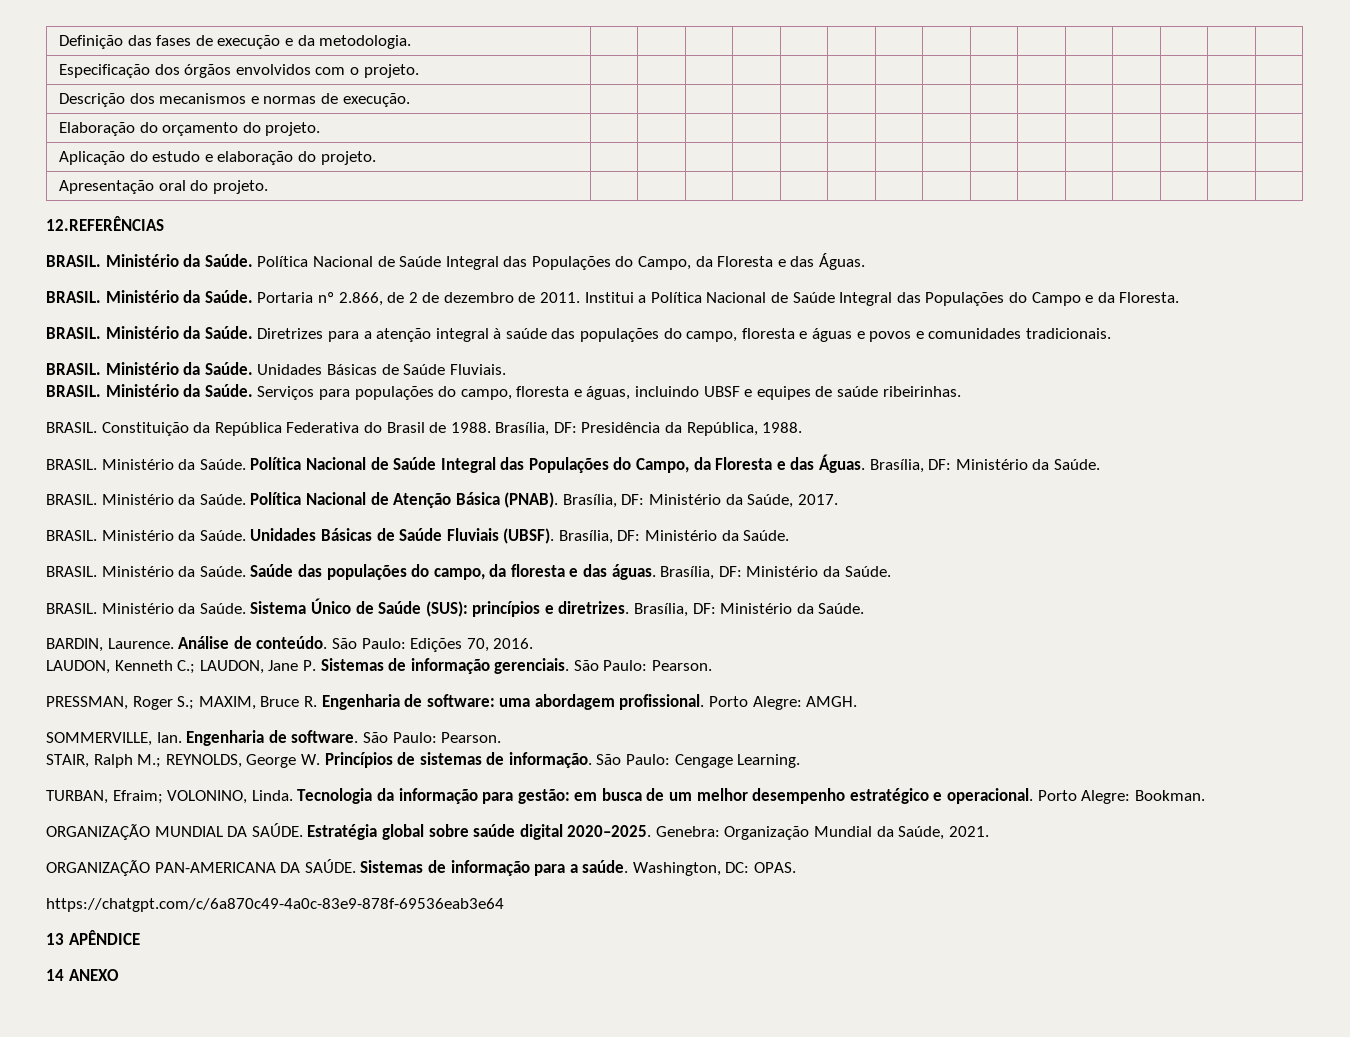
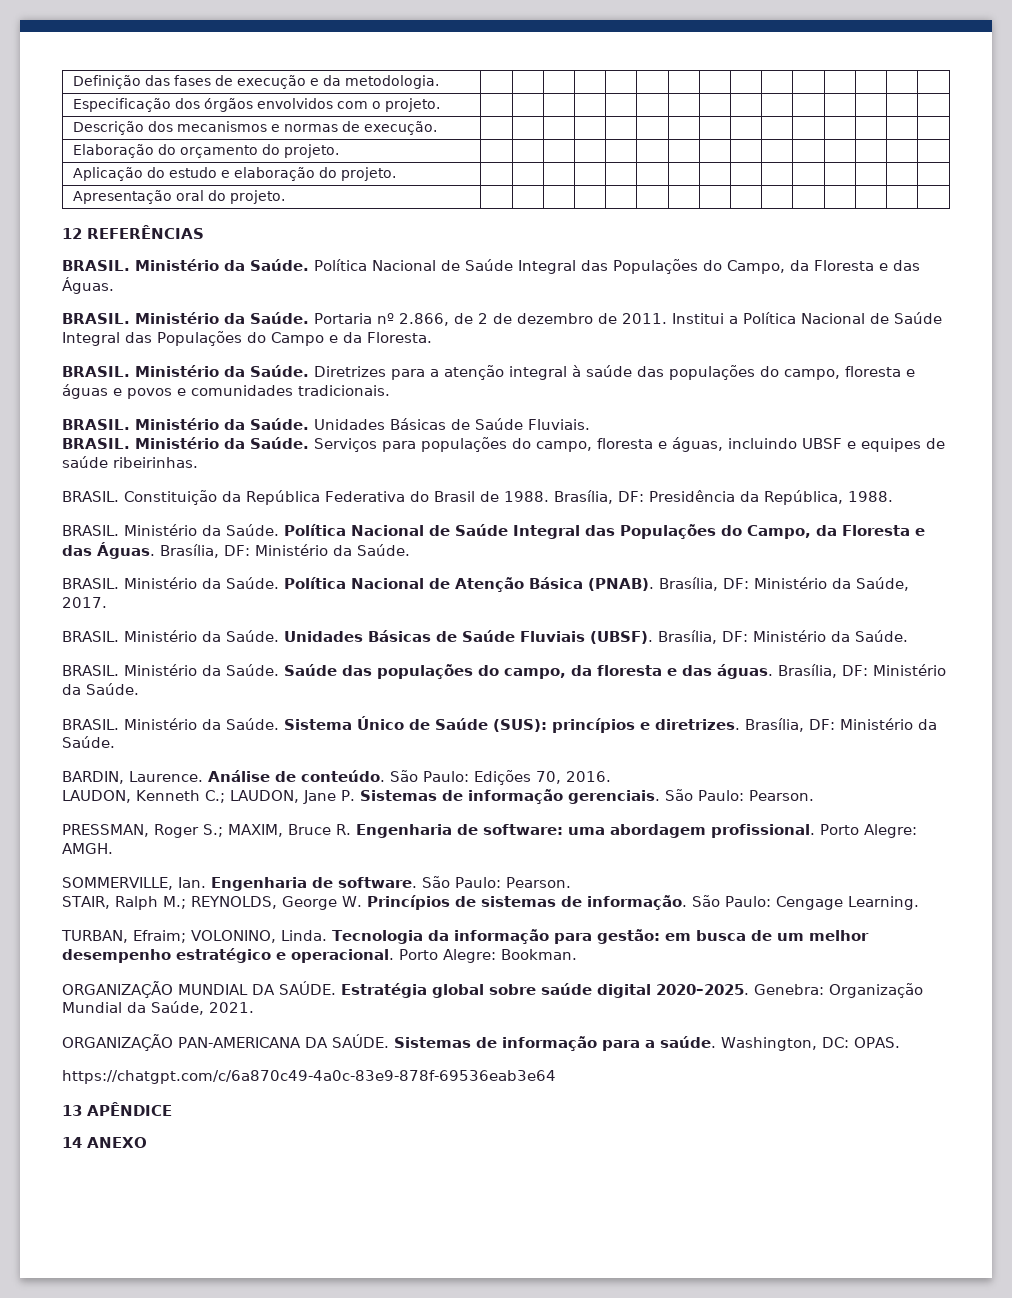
- 12.REFERÊNCIAS
+ 12 REFERÊNCIAS

